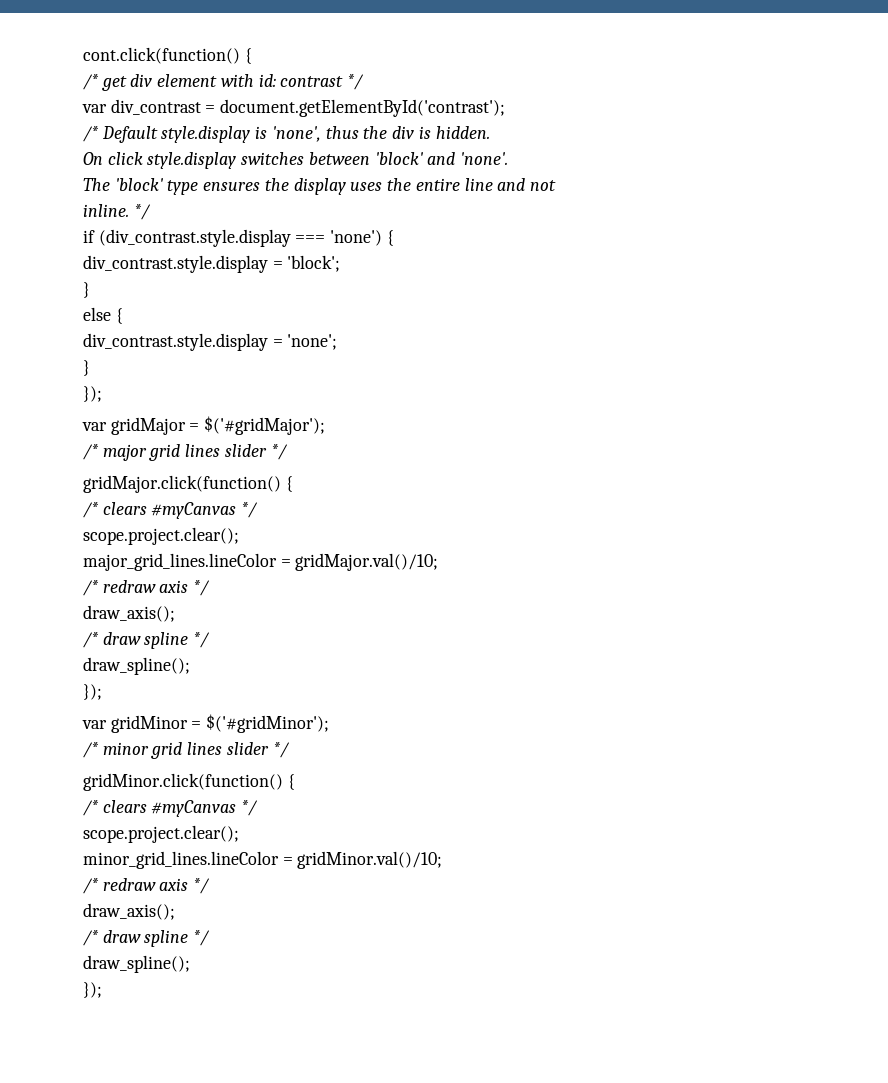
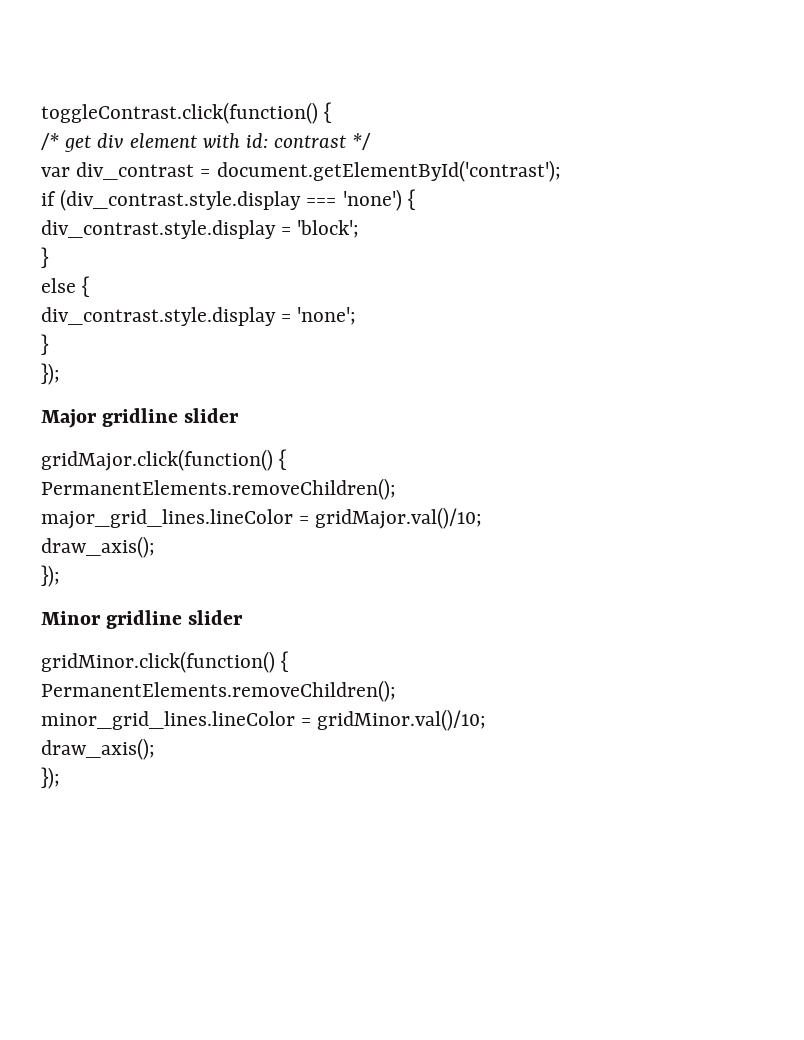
- cont.click(function() {
+ toggleContrast.click(function() {
- /* Default style.display is 'none', thus the div is hidden.
- On click style.display switches between 'block' and 'none'.
- The 'block' type ensures the display uses the entire line and not
- inline. */
- var gridMajor = $('#gridMajor');
- /* major grid lines slider */
+ Major gridline slider
  gridMajor.click(function() {
- /* clears #myCanvas */
- scope.project.clear();
+ PermanentElements.removeChildren();
  major_grid_lines.lineColor = gridMajor.val()/10;
- /* redraw axis */
  draw_axis();
- /* draw spline */
- draw_spline();
  });
- var gridMinor = $('#gridMinor');
- /* minor grid lines slider */
+ Minor gridline slider
  gridMinor.click(function() {
- /* clears #myCanvas */
- scope.project.clear();
+ PermanentElements.removeChildren();
  minor_grid_lines.lineColor = gridMinor.val()/10;
- /* redraw axis */
  draw_axis();
- /* draw spline */
- draw_spline();

